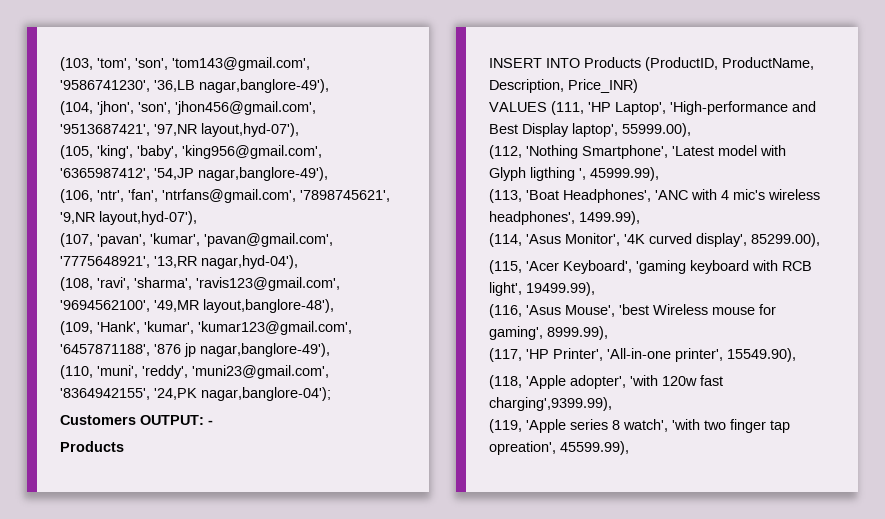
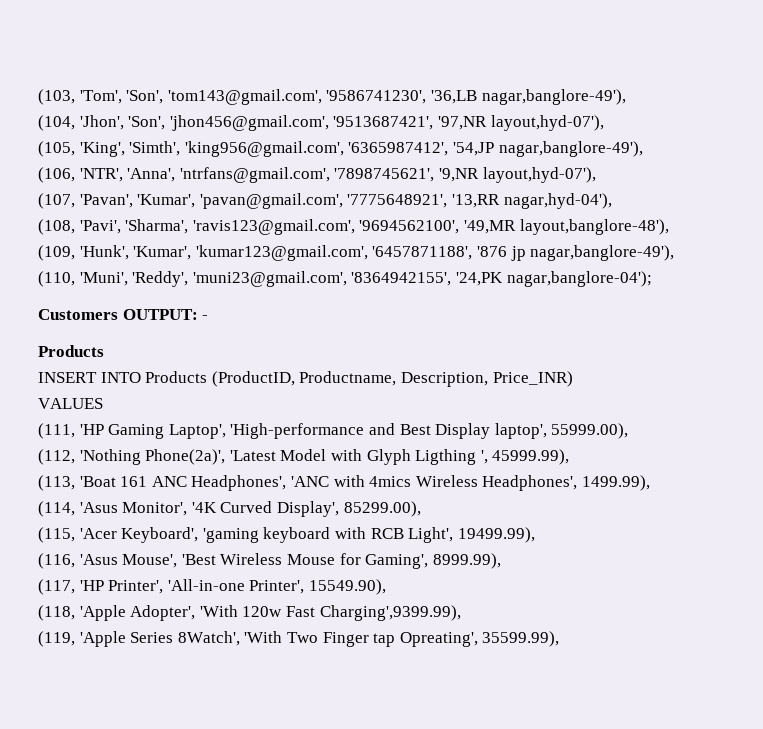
- (103, 'tom', 'son', 'tom143@gmail.com', '9586741230', '36,LB nagar,banglore-49'),
+ (103, 'Tom', 'Son', 'tom143@gmail.com', '9586741230', '36,LB nagar,banglore-49'),
- (104, 'jhon', 'son', 'jhon456@gmail.com', '9513687421', '97,NR layout,hyd-07'),
+ (104, 'Jhon', 'Son', 'jhon456@gmail.com', '9513687421', '97,NR layout,hyd-07'),
- (105, 'king', 'baby', 'king956@gmail.com', '6365987412', '54,JP nagar,banglore-49'),
+ (105, 'King', 'Simth', 'king956@gmail.com', '6365987412', '54,JP nagar,banglore-49'),
- (106, 'ntr', 'fan', 'ntrfans@gmail.com', '7898745621', '9,NR layout,hyd-07'),
+ (106, 'NTR', 'Anna', 'ntrfans@gmail.com', '7898745621', '9,NR layout,hyd-07'),
- (107, 'pavan', 'kumar', 'pavan@gmail.com', '7775648921', '13,RR nagar,hyd-04'),
+ (107, 'Pavan', 'Kumar', 'pavan@gmail.com', '7775648921', '13,RR nagar,hyd-04'),
- (108, 'ravi', 'sharma', 'ravis123@gmail.com', '9694562100', '49,MR layout,banglore-48'),
+ (108, 'Pavi', 'Sharma', 'ravis123@gmail.com', '9694562100', '49,MR layout,banglore-48'),
- (109, 'Hank', 'kumar', 'kumar123@gmail.com', '6457871188', '876 jp nagar,banglore-49'),
+ (109, 'Hunk', 'Kumar', 'kumar123@gmail.com', '6457871188', '876 jp nagar,banglore-49'),
- (110, 'muni', 'reddy', 'muni23@gmail.com', '8364942155', '24,PK nagar,banglore-04');
+ (110, 'Muni', 'Reddy', 'muni23@gmail.com', '8364942155', '24,PK nagar,banglore-04');
- INSERT INTO Products (ProductID, ProductName, Description, Price_INR)
+ INSERT INTO Products (ProductID, Productname, Description, Price_INR)
- VALUES (111, 'HP Laptop', 'High-performance and Best Display laptop', 55999.00),
+ VALUES
+ (111, 'HP Gaming Laptop', 'High-performance and Best Display laptop', 55999.00),
- (112, 'Nothing Smartphone', 'Latest model with Glyph ligthing ', 45999.99),
+ (112, 'Nothing Phone(2a)', 'Latest Model with Glyph Ligthing ', 45999.99),
- (113, 'Boat Headphones', 'ANC with 4 mic's wireless headphones', 1499.99),
+ (113, 'Boat 161 ANC Headphones', 'ANC with 4mics Wireless Headphones', 1499.99),
- (114, 'Asus Monitor', '4K curved display', 85299.00),
+ (114, 'Asus Monitor', '4K Curved Display', 85299.00),
- (115, 'Acer Keyboard', 'gaming keyboard with RCB light', 19499.99),
+ (115, 'Acer Keyboard', 'gaming keyboard with RCB Light', 19499.99),
- (116, 'Asus Mouse', 'best Wireless mouse for gaming', 8999.99),
+ (116, 'Asus Mouse', 'Best Wireless Mouse for Gaming', 8999.99),
- (117, 'HP Printer', 'All-in-one printer', 15549.90),
+ (117, 'HP Printer', 'All-in-one Printer', 15549.90),
- (118, 'Apple adopter', 'with 120w fast charging',9399.99),
- (119, 'Apple series 8 watch', 'with two finger tap opreation', 45599.99),
+ (118, 'Apple Adopter', 'With 120w Fast Charging',9399.99),
+ (119, 'Apple Series 8Watch', 'With Two Finger tap Opreating', 35599.99),

